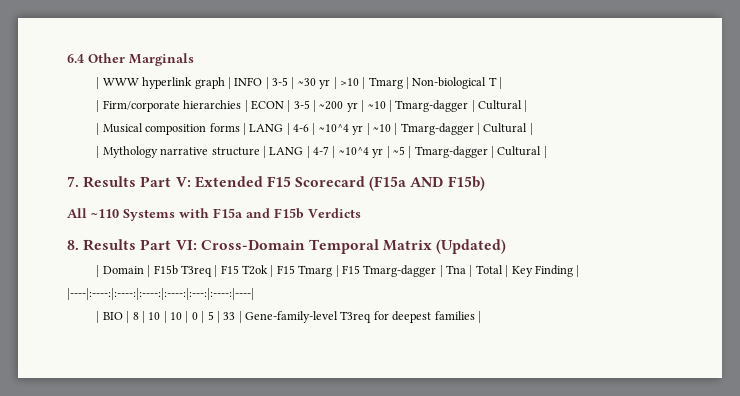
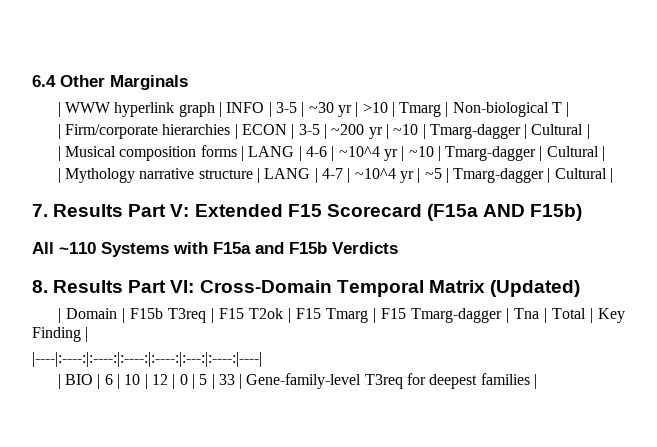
- | BIO | 8 | 10 | 10 | 0 | 5 | 33 | Gene-family-level T3req for deepest families |
+ | BIO | 6 | 10 | 12 | 0 | 5 | 33 | Gene-family-level T3req for deepest families |

